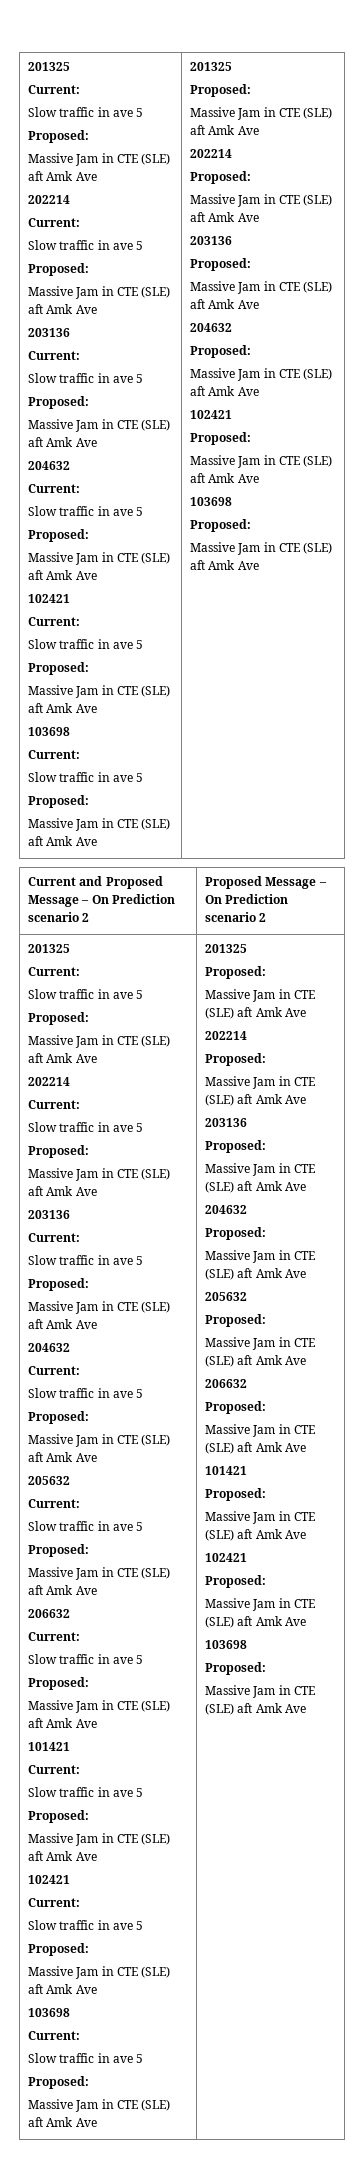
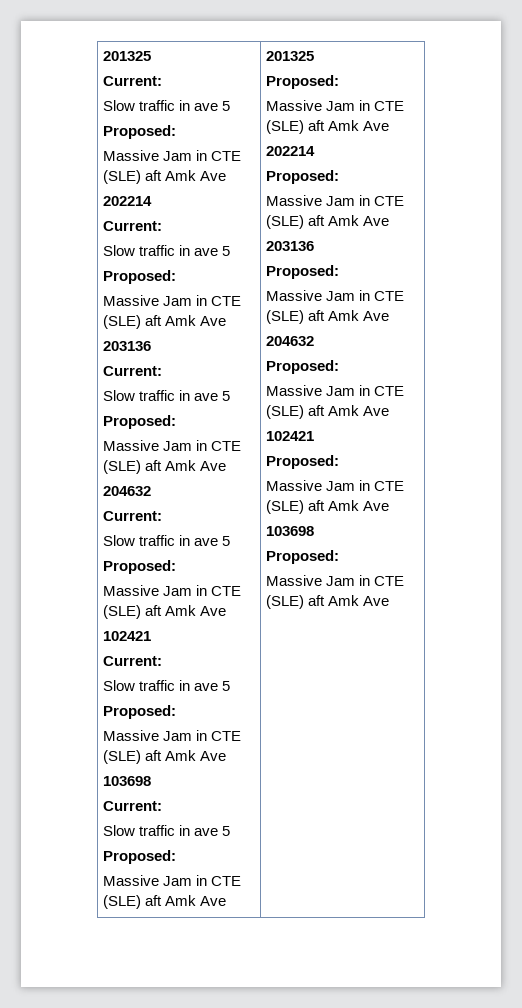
- Current and Proposed Message – On Prediction scenario 2 | Proposed Message – On Prediction scenario 2
- 201325
- Current:
- Slow traffic in ave 5
- Proposed:
- Massive Jam in CTE (SLE) aft Amk Ave
- 202214
- Current:
- Slow traffic in ave 5
- Proposed:
- Massive Jam in CTE (SLE) aft Amk Ave
- 203136
- Current:
- Slow traffic in ave 5
- Proposed:
- Massive Jam in CTE (SLE) aft Amk Ave
- 204632
- Current:
- Slow traffic in ave 5
- Proposed:
- Massive Jam in CTE (SLE) aft Amk Ave
- 205632
- Current:
- Slow traffic in ave 5
- Proposed:
- Massive Jam in CTE (SLE) aft Amk Ave
- 206632
- Current:
- Slow traffic in ave 5
- Proposed:
- Massive Jam in CTE (SLE) aft Amk Ave
- 101421
- Current:
- Slow traffic in ave 5
- Proposed:
- Massive Jam in CTE (SLE) aft Amk Ave
- 102421
- Current:
- Slow traffic in ave 5
- Proposed:
- Massive Jam in CTE (SLE) aft Amk Ave
- 103698
- Current:
- Slow traffic in ave 5
- Proposed:
- Massive Jam in CTE (SLE) aft Amk Ave | 201325
- Proposed:
- Massive Jam in CTE (SLE) aft Amk Ave
- 202214
- Proposed:
- Massive Jam in CTE (SLE) aft Amk Ave
- 203136
- Proposed:
- Massive Jam in CTE (SLE) aft Amk Ave
- 204632
- Proposed:
- Massive Jam in CTE (SLE) aft Amk Ave
- 205632
- Proposed:
- Massive Jam in CTE (SLE) aft Amk Ave
- 206632
- Proposed:
- Massive Jam in CTE (SLE) aft Amk Ave
- 101421
- Proposed:
- Massive Jam in CTE (SLE) aft Amk Ave
- 102421
- Proposed:
- Massive Jam in CTE (SLE) aft Amk Ave
- 103698
- Proposed:
- Massive Jam in CTE (SLE) aft Amk Ave

